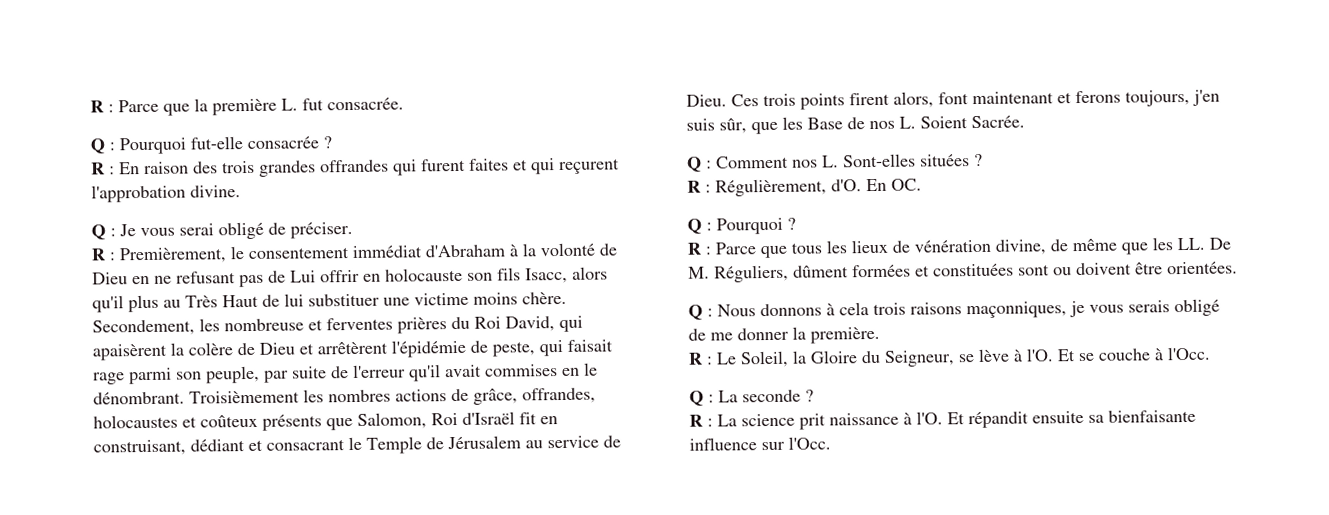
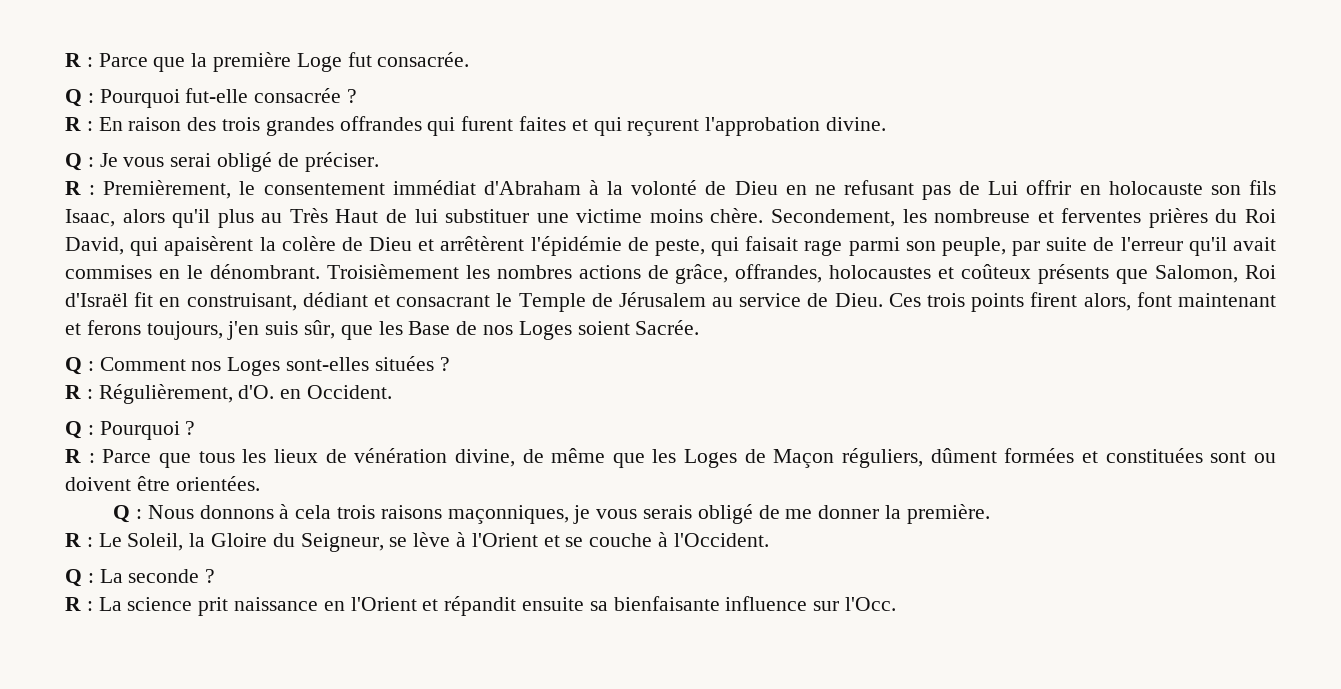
- R : Parce que la première L. fut consacrée.
+ R : Parce que la première Loge fut consacrée.
- R : Premièrement, le consentement immédiat d'Abraham à la volonté de Dieu en ne refusant pas de Lui offrir en holocauste son fils Isacc, alors qu'il plus au Très Haut de lui substituer une victime moins chère.
+ R : Premièrement, le consentement immédiat d'Abraham à la volonté de Dieu en ne refusant pas de Lui offrir en holocauste son fils Isaac, alors qu'il plus au Très Haut de lui substituer une victime moins chère.
- Ces trois points firent alors, font maintenant et ferons toujours, j'en suis sûr, que les Base de nos L. Soient Sacrée.
+ Ces trois points firent alors, font maintenant et ferons toujours, j'en suis sûr, que les Base de nos Loges soient Sacrée.
- Q : Comment nos L. Sont-elles situées ?
+ Q : Comment nos Loges sont-elles situées ?
- R : Régulièrement, d'O. En OC.
+ R : Régulièrement, d'O. en Occident.
- R : Parce que tous les lieux de vénération divine, de même que les LL. De M. Réguliers, dûment formées et constituées sont ou doivent être orientées.
+ R : Parce que tous les lieux de vénération divine, de même que les Loges de Maçon réguliers, dûment formées et constituées sont ou doivent être orientées.
- R : Le Soleil, la Gloire du Seigneur, se lève à l'O. Et se couche à l'Occ.
+ R : Le Soleil, la Gloire du Seigneur, se lève à l'Orient et se couche à l'Occident.
- R : La science prit naissance à l'O. Et répandit ensuite sa bienfaisante influence sur l'Occ.
+ R : La science prit naissance en l'Orient et répandit ensuite sa bienfaisante influence sur l'Occ.

